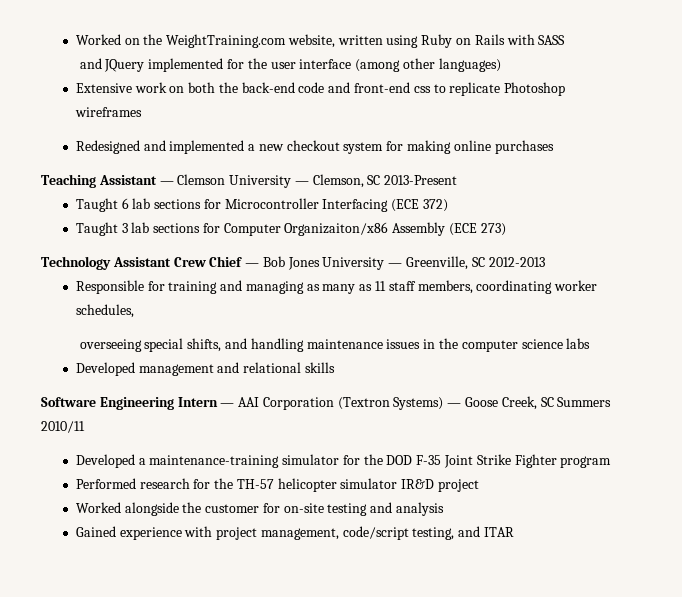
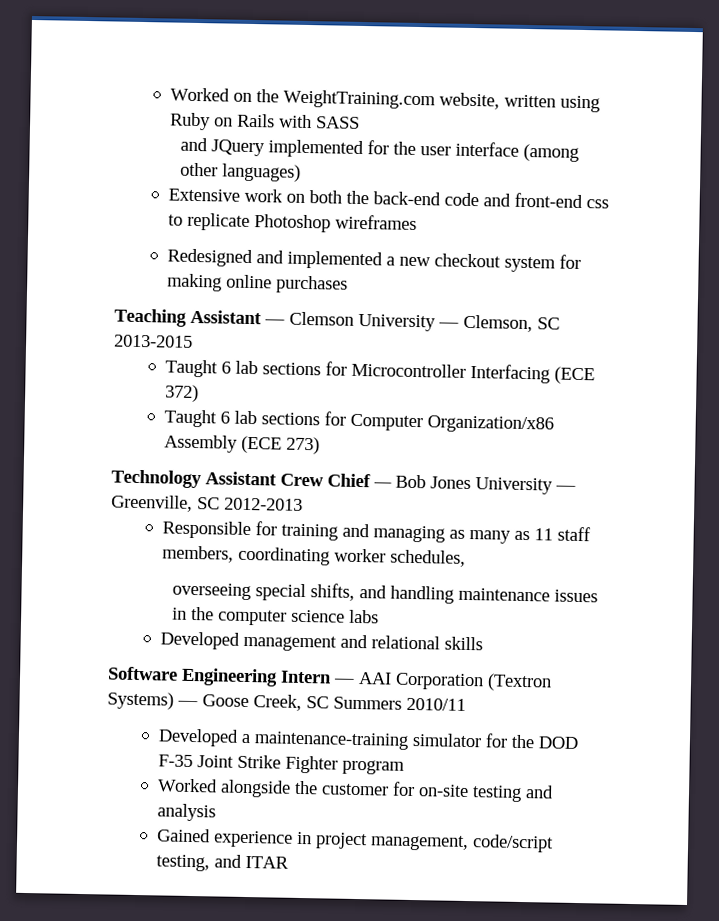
- Teaching Assistant — Clemson University — Clemson, SC 2013-Present
+ Teaching Assistant — Clemson University — Clemson, SC 2013-2015
- Taught 3 lab sections for Computer Organizaiton/x86 Assembly (ECE 273)
+ Taught 6 lab sections for Computer Organization/x86 Assembly (ECE 273)
- Performed research for the TH-57 helicopter simulator IR&D project
- Gained experience with project management, code/script testing, and ITAR
+ Gained experience in project management, code/script testing, and ITAR

